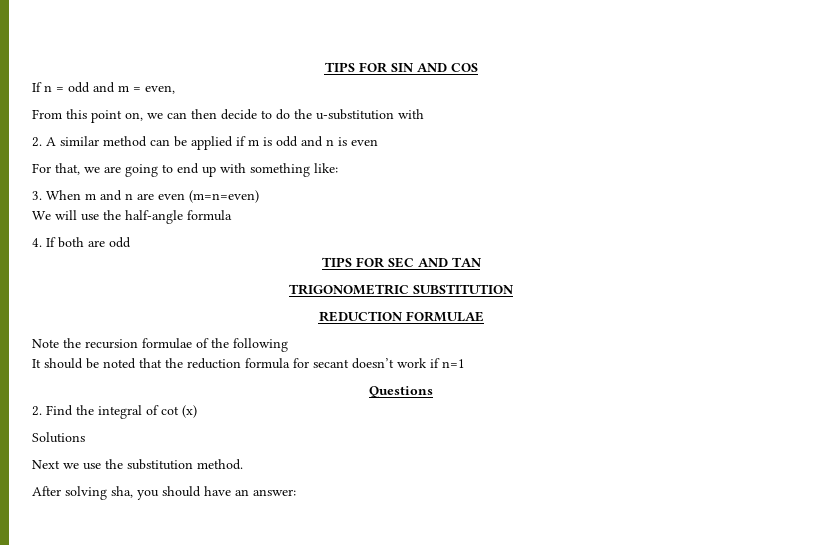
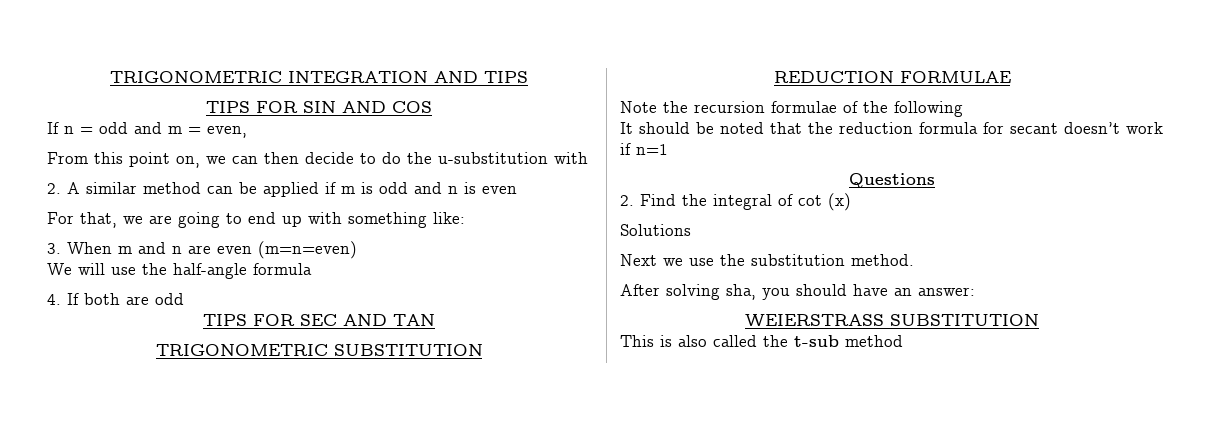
+ TRIGONOMETRIC INTEGRATION AND TIPS
+ WEIERSTRASS SUBSTITUTION
+ This is also called the t-sub method

